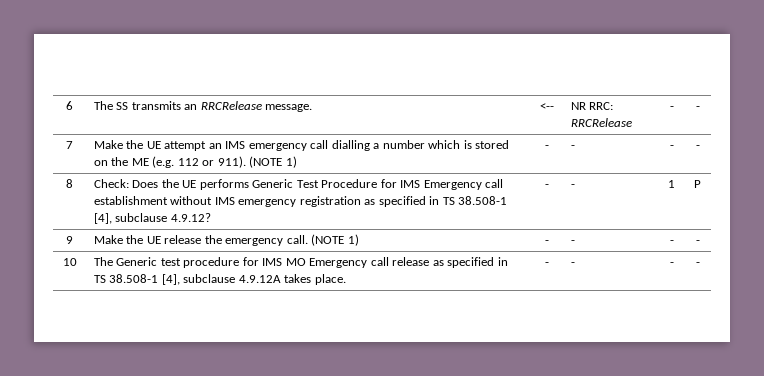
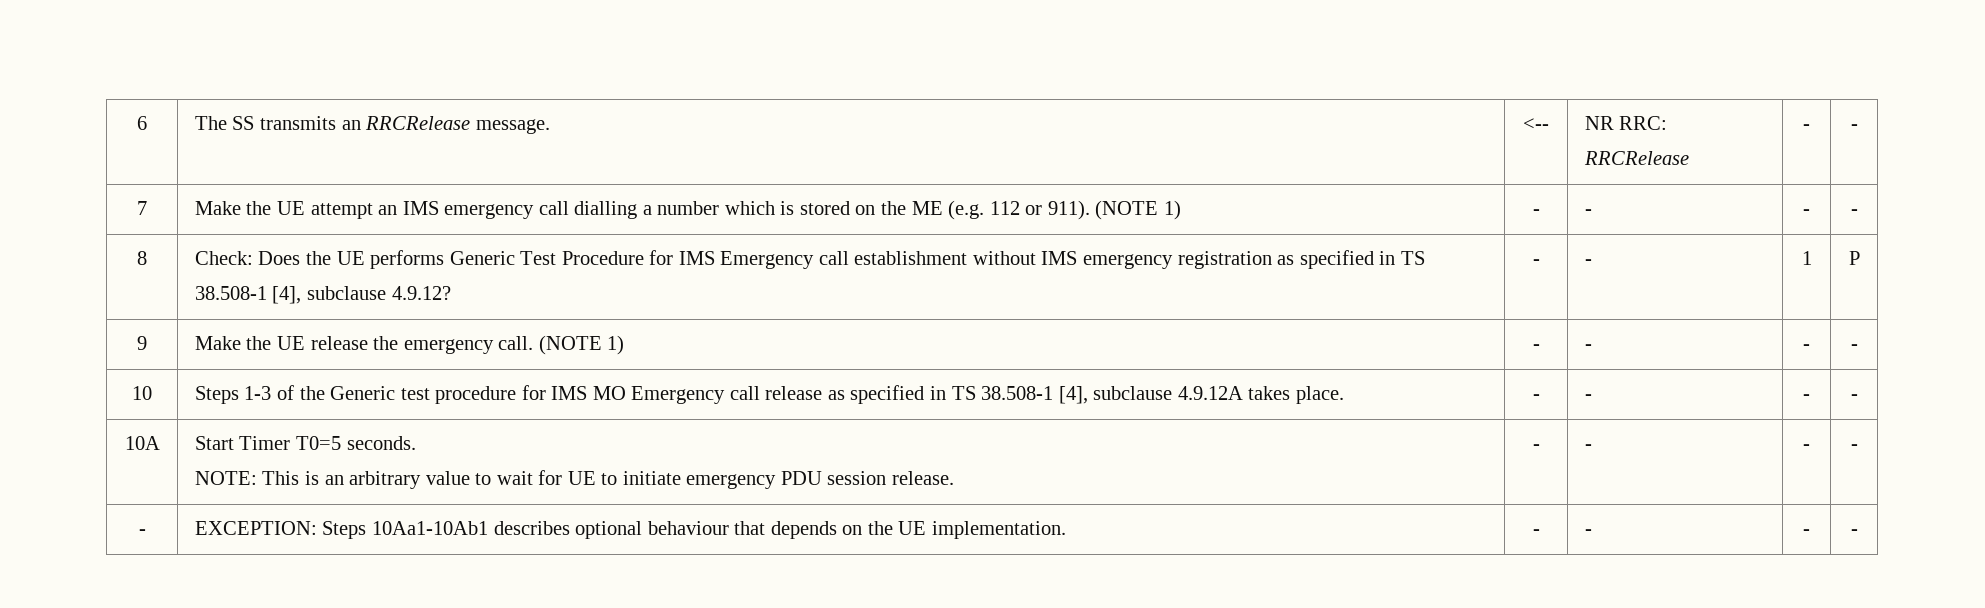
- 10 | The Generic test procedure for IMS MO Emergency call release as specified in TS 38.508-1 [4], subclause 4.9.12A takes place. | - | - | - | -
+ 10 | Steps 1-3 of the Generic test procedure for IMS MO Emergency call release as specified in TS 38.508-1 [4], subclause 4.9.12A takes place. | - | - | - | -
+ 10A | Start Timer T0=5 seconds.
+ NOTE: This is an arbitrary value to wait for UE to initiate emergency PDU session release. | - | - | - | -
+ - | EXCEPTION: Steps 10Aa1-10Ab1 describes optional behaviour that depends on the UE implementation. | - | - | - | -

